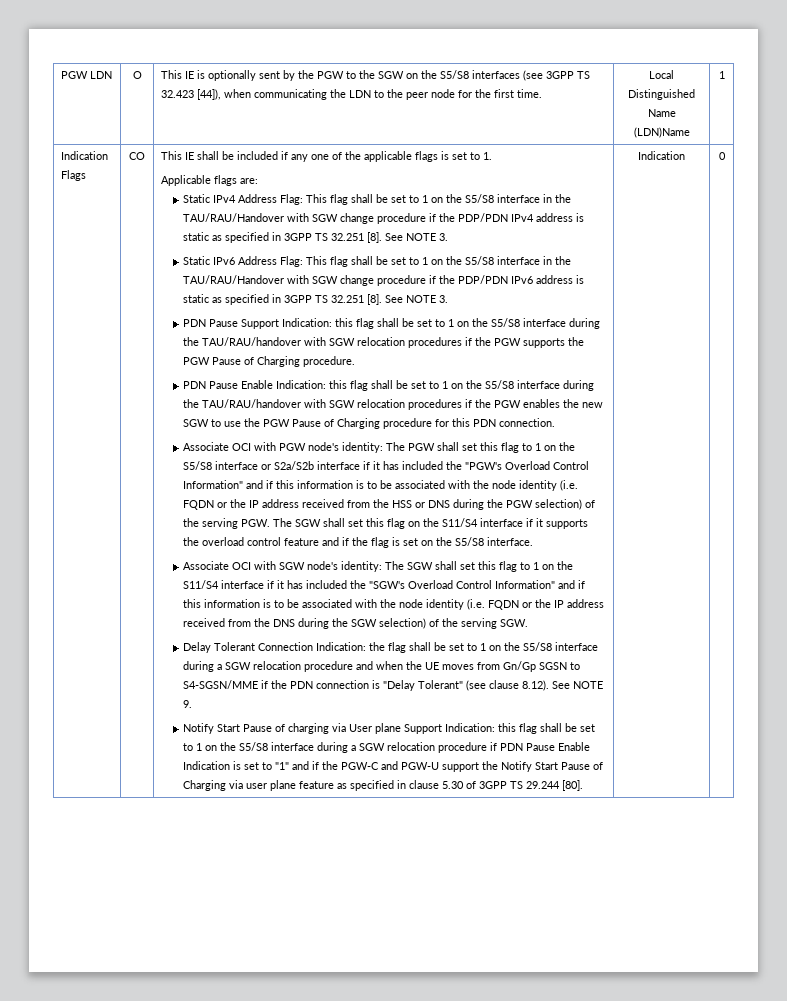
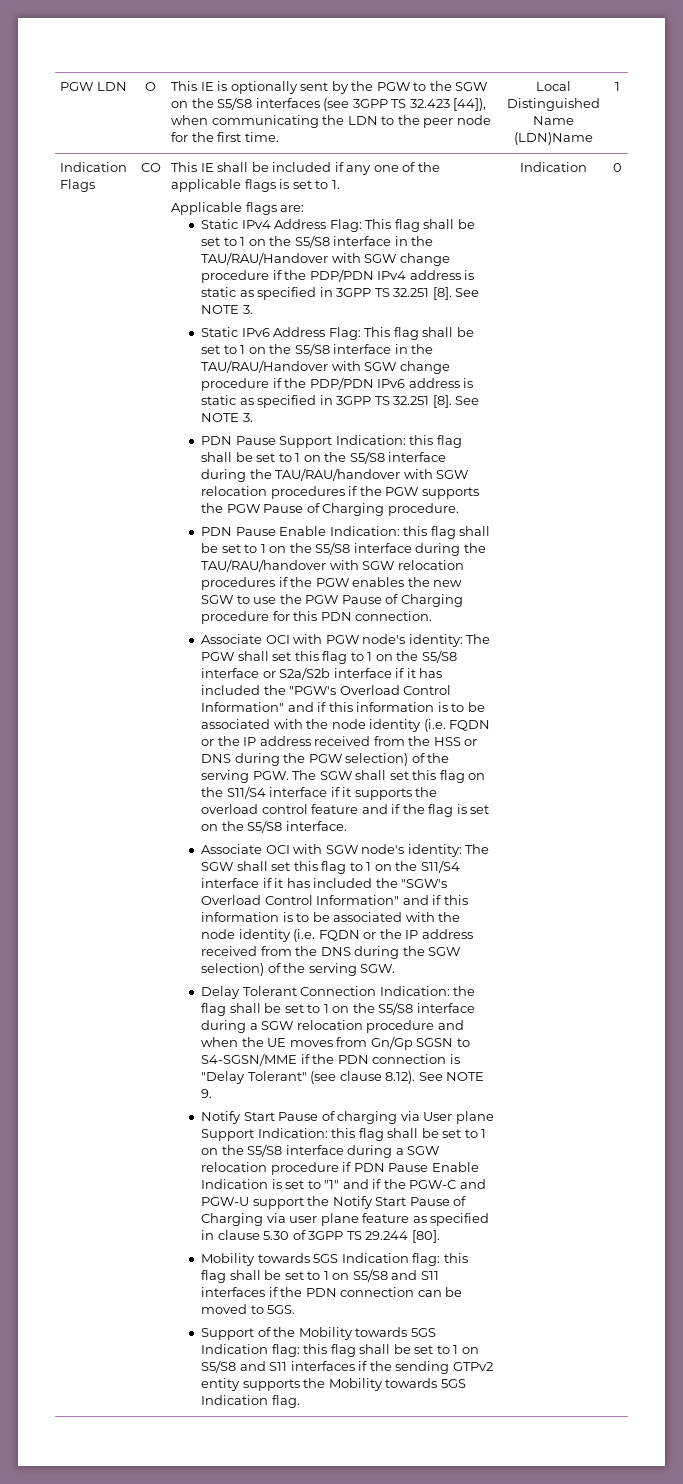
+ Mobility towards 5GS Indication flag: this flag shall be set to 1 on S5/S8 and S11 interfaces if the PDN connection can be moved to 5GS.
+ Support of the Mobility towards 5GS Indication flag: this flag shall be set to 1 on S5/S8 and S11 interfaces if the sending GTPv2 entity supports the Mobility towards 5GS Indication flag.

